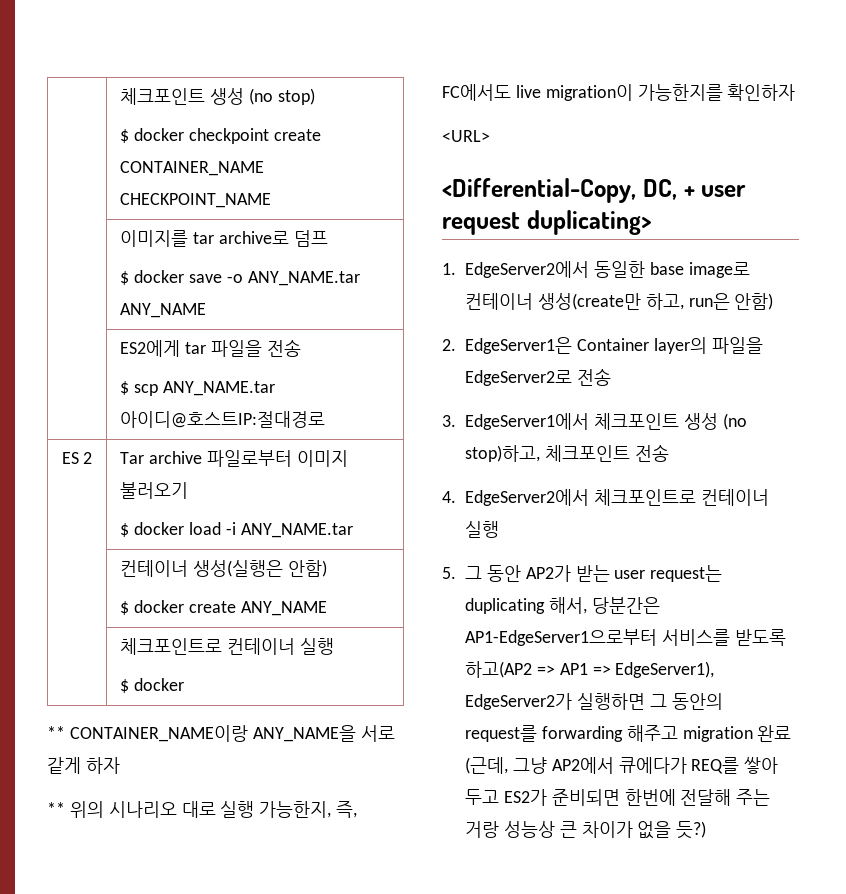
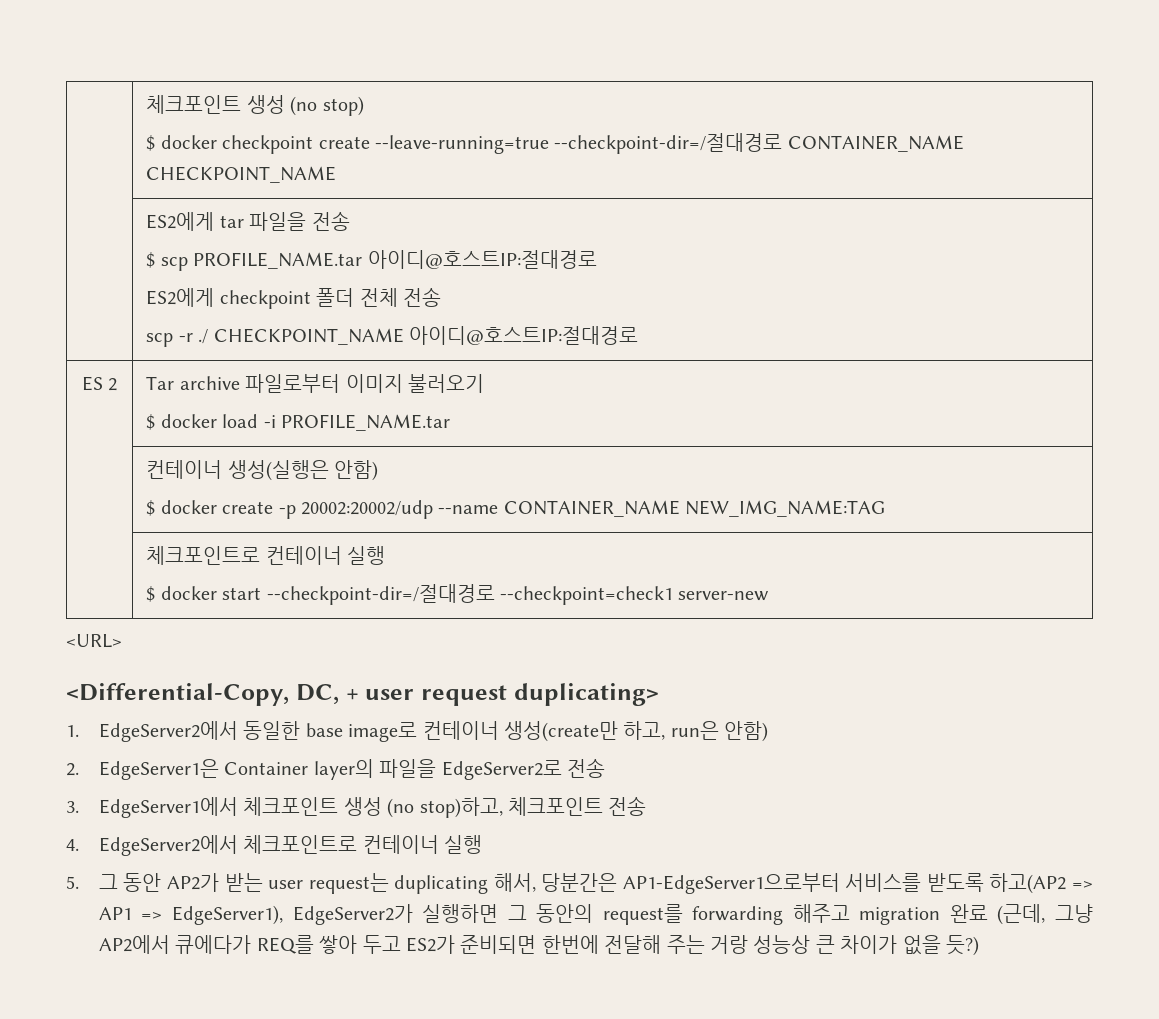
  | 체크포인트 생성 (no stop)
- $ docker checkpoint create CONTAINER_NAME CHECKPOINT_NAME
+ $ docker checkpoint create --leave-running=true --checkpoint-dir=/절대경로 CONTAINER_NAME CHECKPOINT_NAME
- | 이미지를 tar archive로 덤프
- $ docker save -o ANY_NAME.tar ANY_NAME
  | ES2에게 tar 파일을 전송
- $ scp ANY_NAME.tar 아이디@호스트IP:절대경로
+ $ scp PROFILE_NAME.tar 아이디@호스트IP:절대경로
+ ES2에게 checkpoint 폴더 전체 전송
+ scp -r ./ CHECKPOINT_NAME 아이디@호스트IP:절대경로
  ES 2 | Tar archive 파일로부터 이미지 불러오기
- $ docker load -i ANY_NAME.tar
+ $ docker load -i PROFILE_NAME.tar
  | 컨테이너 생성(실행은 안함)
- $ docker create ANY_NAME
+ $ docker create -p 20002:20002/udp --name CONTAINER_NAME NEW_IMG_NAME:TAG
  | 체크포인트로 컨테이너 실행
- $ docker
- ** CONTAINER_NAME이랑 ANY_NAME을 서로 같게 하자
- ** 위의 시나리오 대로 실행 가능한지, 즉, FC에서도 live migration이 가능한지를 확인하자
+ $ docker start --checkpoint-dir=/절대경로 --checkpoint=check1 server-new

